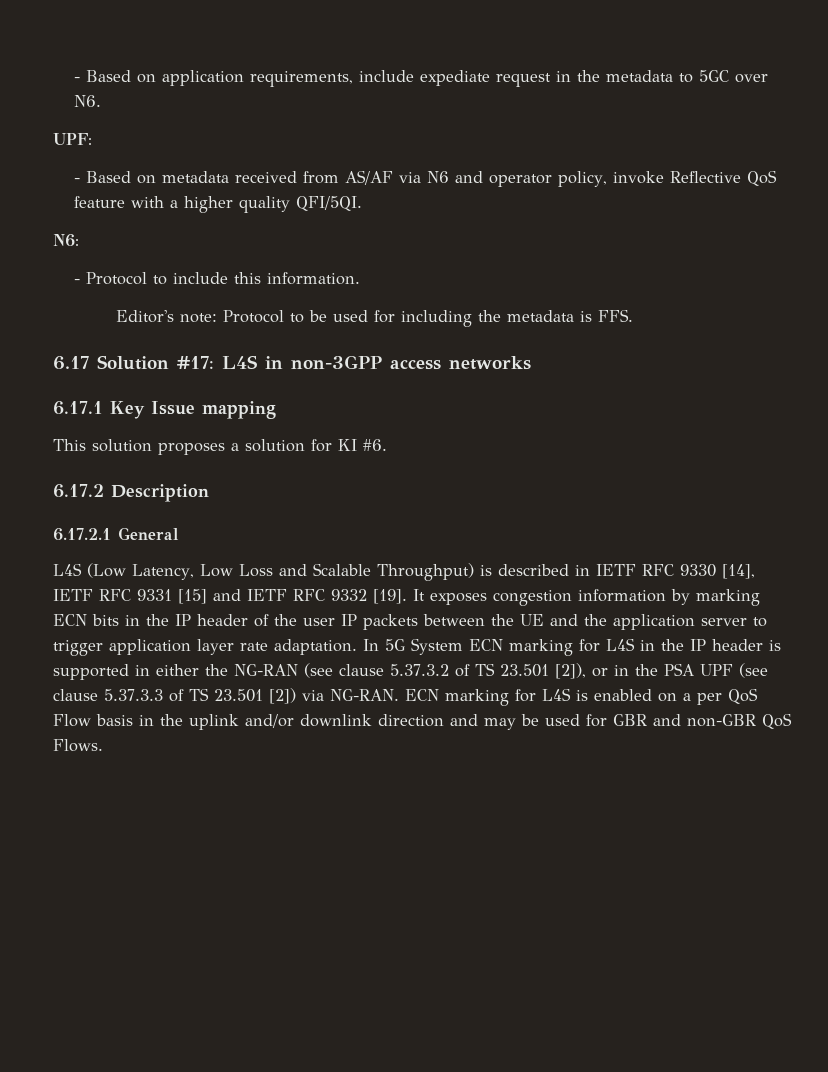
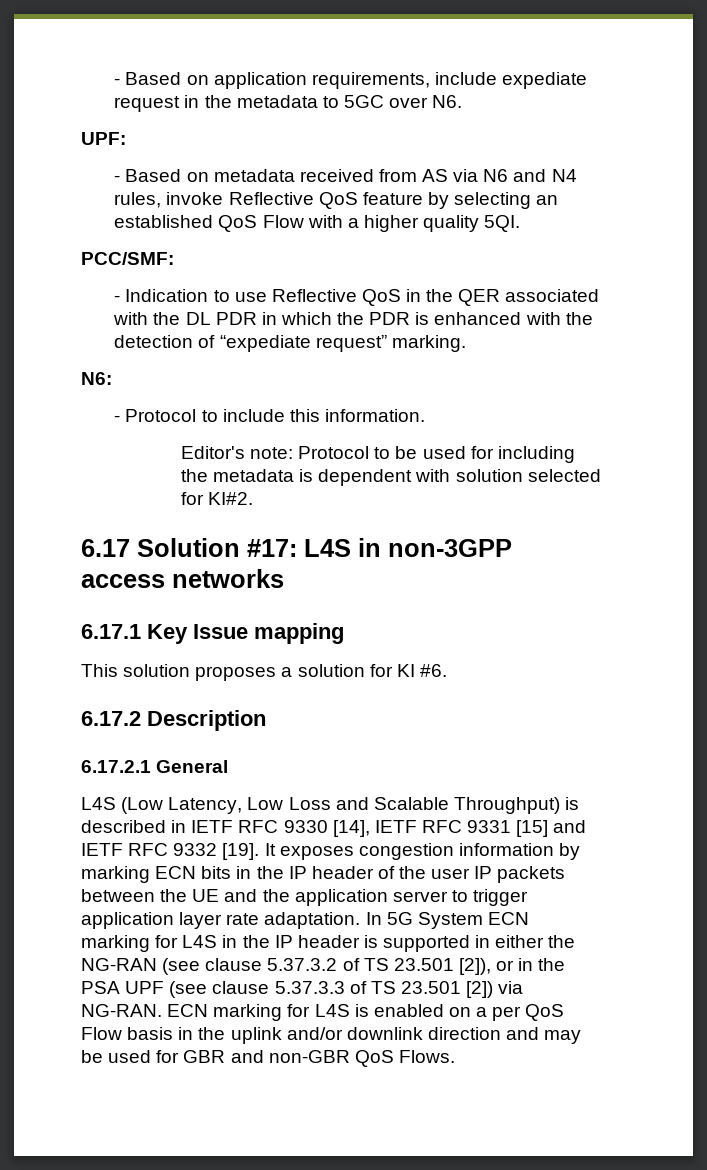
- - Based on metadata received from AS/AF via N6 and operator policy, invoke Reflective QoS feature with a higher quality QFI/5QI.
+ - Based on metadata received from AS via N6 and N4 rules, invoke Reflective QoS feature by selecting an established QoS Flow with a higher quality 5QI.
+ PCC/SMF:
+ - Indication to use Reflective QoS in the QER associated with the DL PDR in which the PDR is enhanced with the detection of “expediate request” marking.
- Editor's note: Protocol to be used for including the metadata is FFS.
+ Editor's note: Protocol to be used for including the metadata is dependent with solution selected for KI#2.

